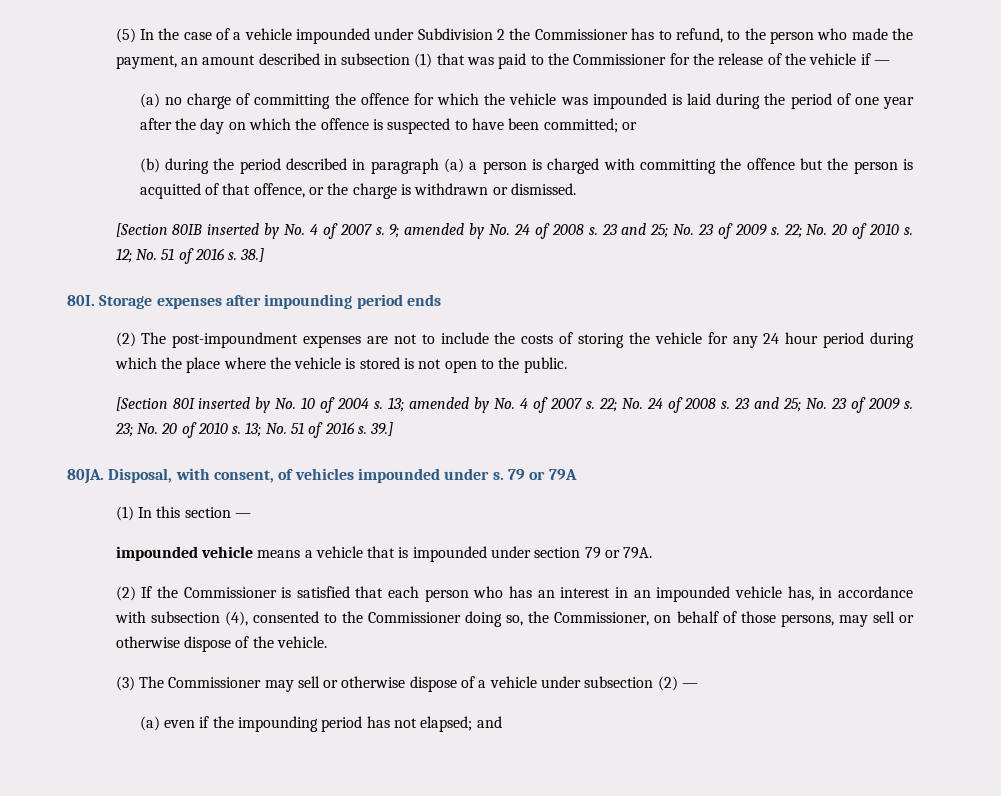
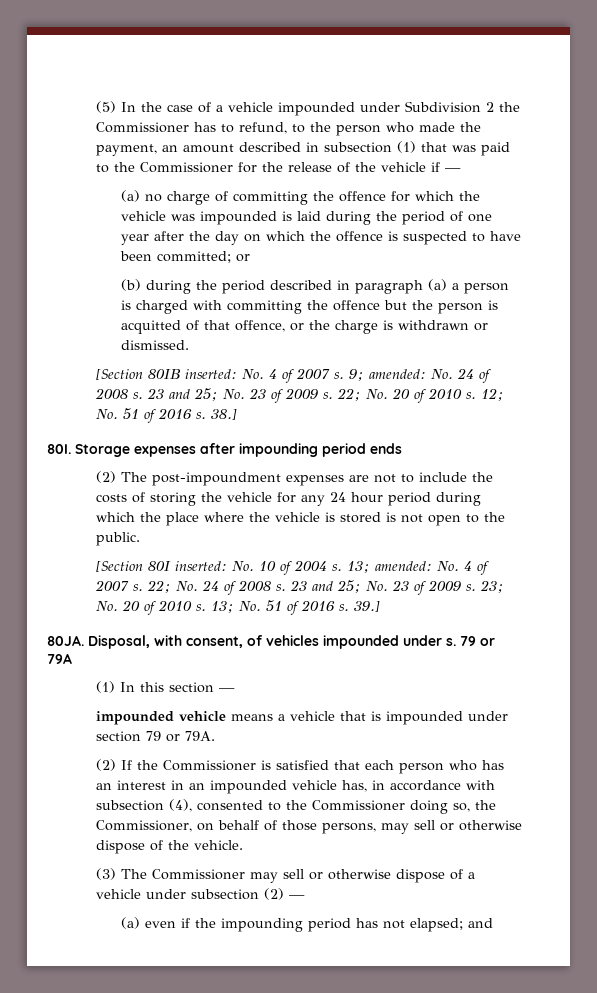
- [Section 80IB inserted by No. 4 of 2007 s.
+ [Section 80IB inserted: No. 4 of 2007 s.
- 9; amended by No. 24 of 2008 s.
+ 9; amended: No. 24 of 2008 s.
- [Section 80I inserted by No. 10 of 2004 s.
+ [Section 80I inserted: No. 10 of 2004 s.
- 13; amended by No. 4 of 2007 s.
+ 13; amended: No. 4 of 2007 s.

